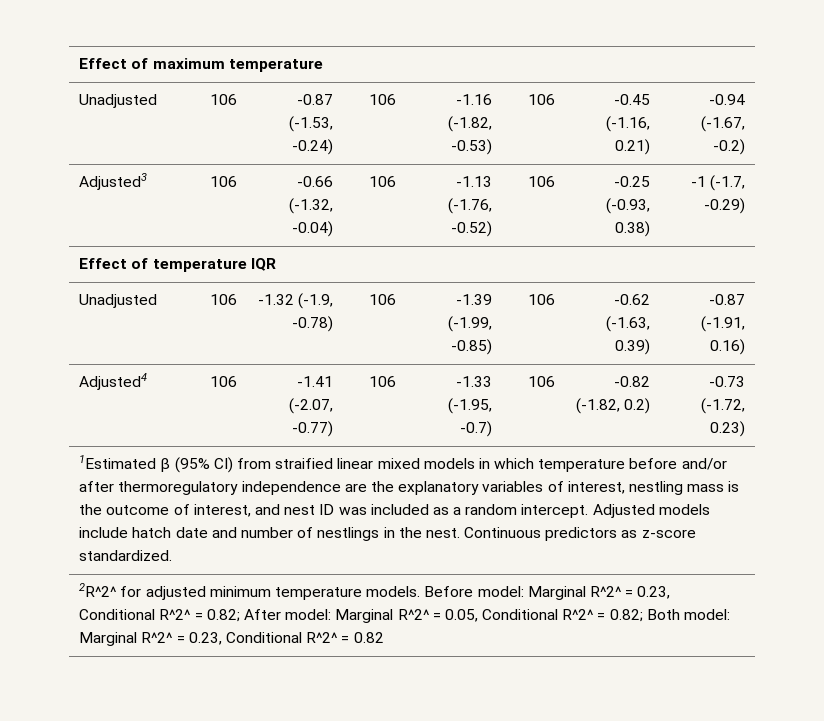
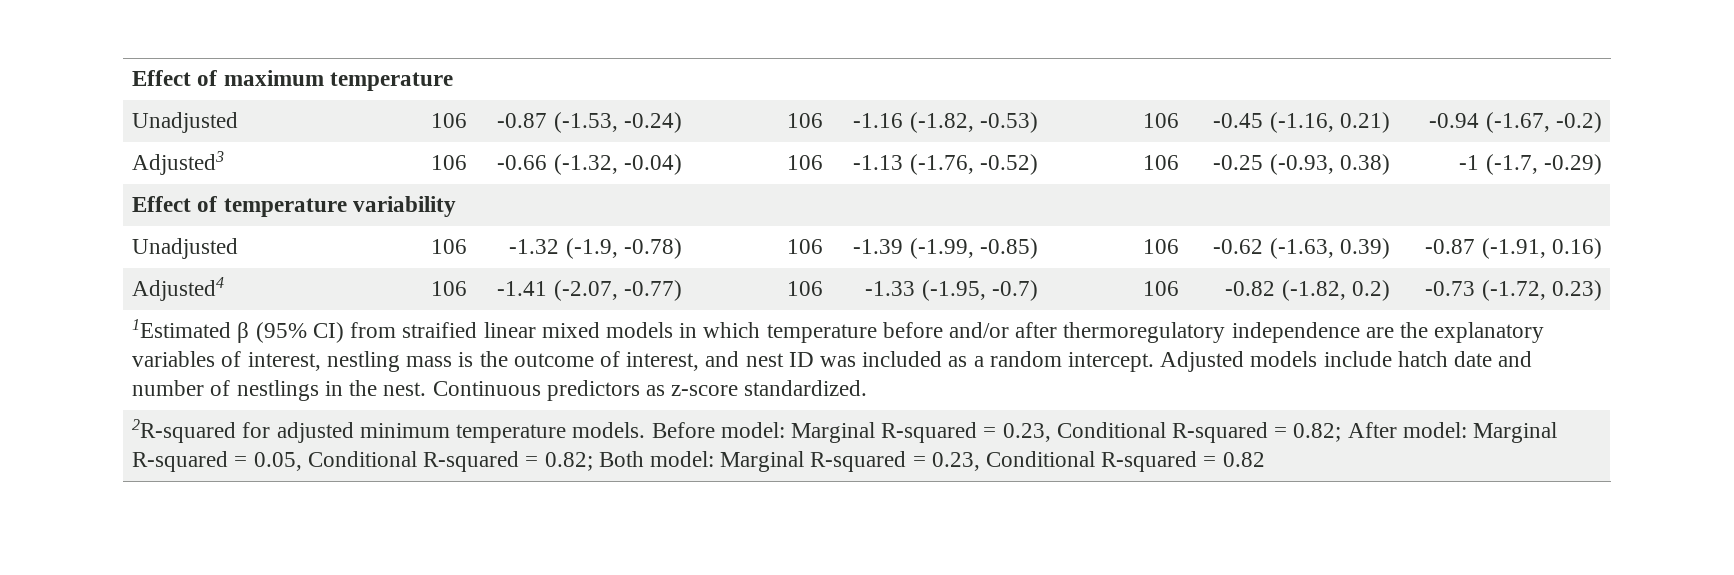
- Effect of temperature IQR
+ Effect of temperature variability
- 2R^2^ for adjusted minimum temperature models. Before model: Marginal R^2^ = 0.23, Conditional R^2^ = 0.82; After model: Marginal R^2^ = 0.05, Conditional R^2^ = 0.82; Both model: Marginal R^2^ = 0.23, Conditional R^2^ = 0.82
+ 2R-squared for adjusted minimum temperature models. Before model: Marginal R-squared = 0.23, Conditional R-squared = 0.82; After model: Marginal R-squared = 0.05, Conditional R-squared = 0.82; Both model: Marginal R-squared = 0.23, Conditional R-squared = 0.82

